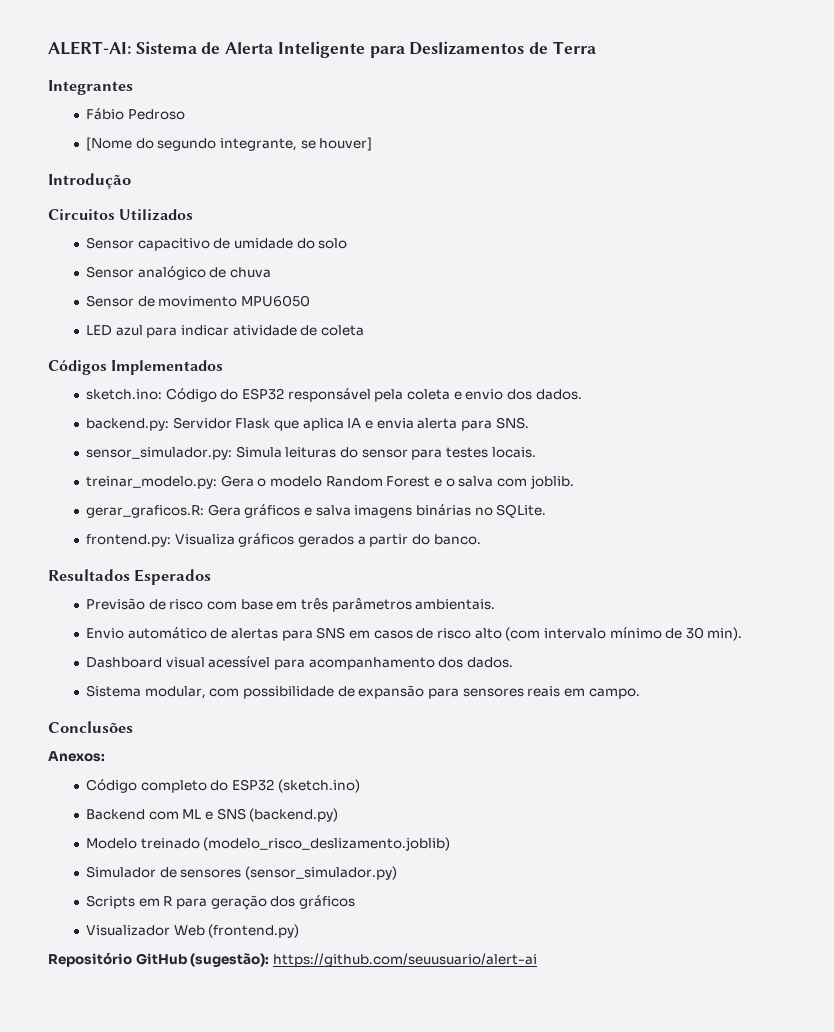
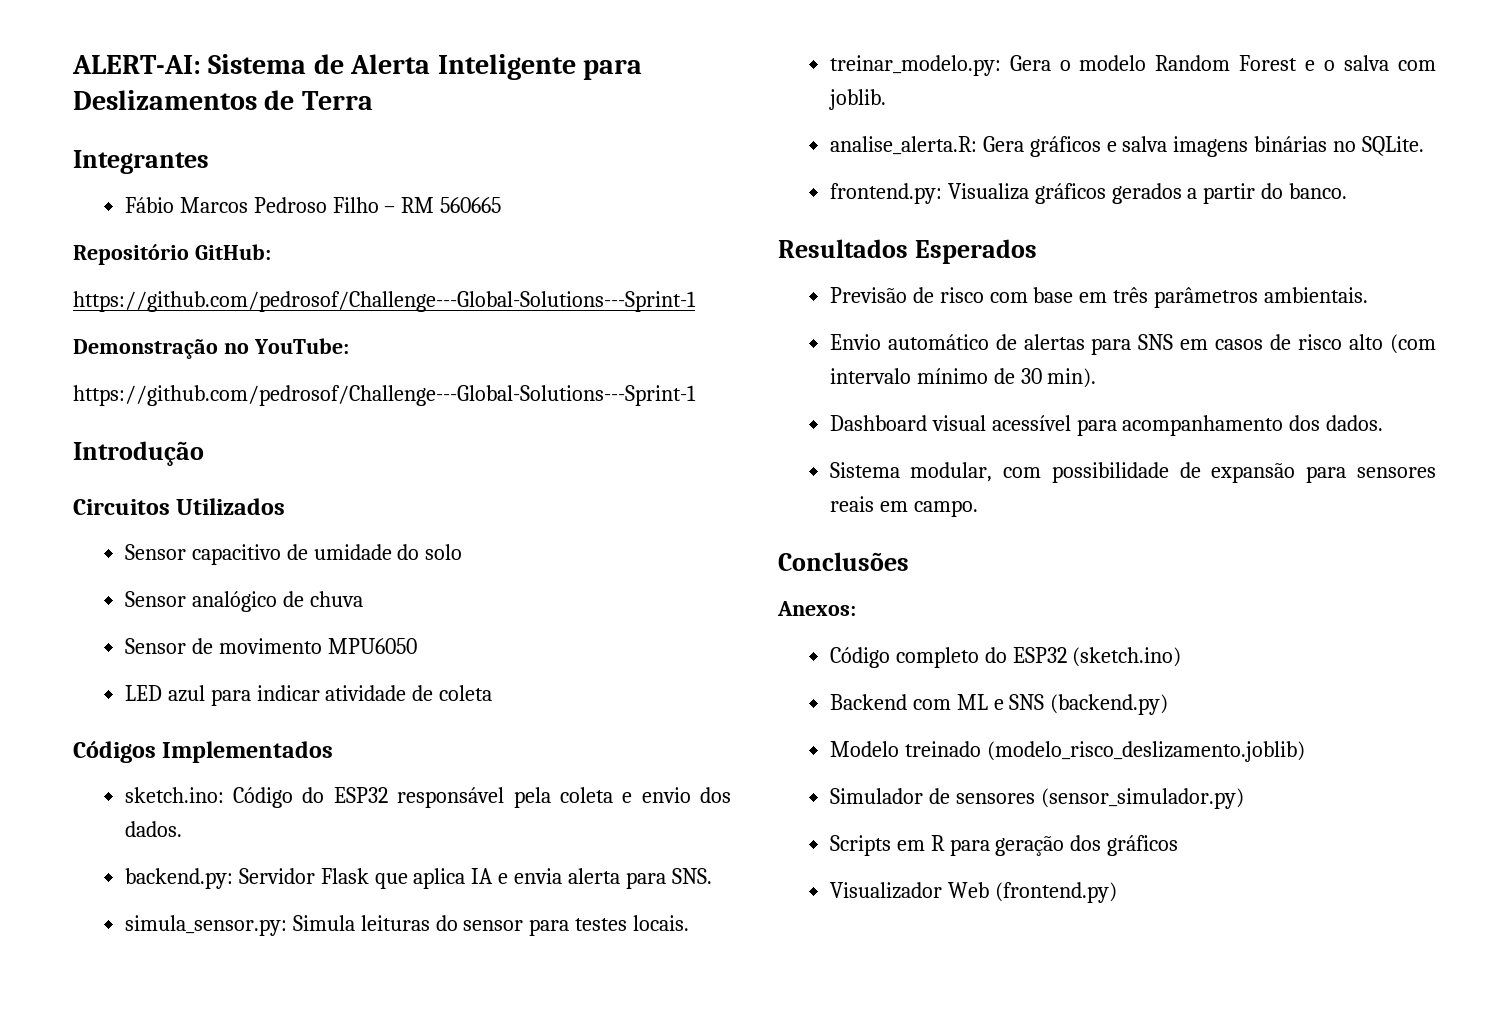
- Fábio Pedroso
- [Nome do segundo integrante, se houver]
+ Fábio Marcos Pedroso Filho – RM 560665
+ Repositório GitHub:
+ https://github.com/pedrosof/Challenge---Global-Solutions---Sprint-1
+ Demonstração no YouTube:
+ https://github.com/pedrosof/Challenge---Global-Solutions---Sprint-1
- sensor_simulador.py: Simula leituras do sensor para testes locais.
+ simula_sensor.py: Simula leituras do sensor para testes locais.
- gerar_graficos.R: Gera gráficos e salva imagens binárias no SQLite.
+ analise_alerta.R: Gera gráficos e salva imagens binárias no SQLite.
- Repositório GitHub (sugestão): https://github.com/seuusuario/alert-ai

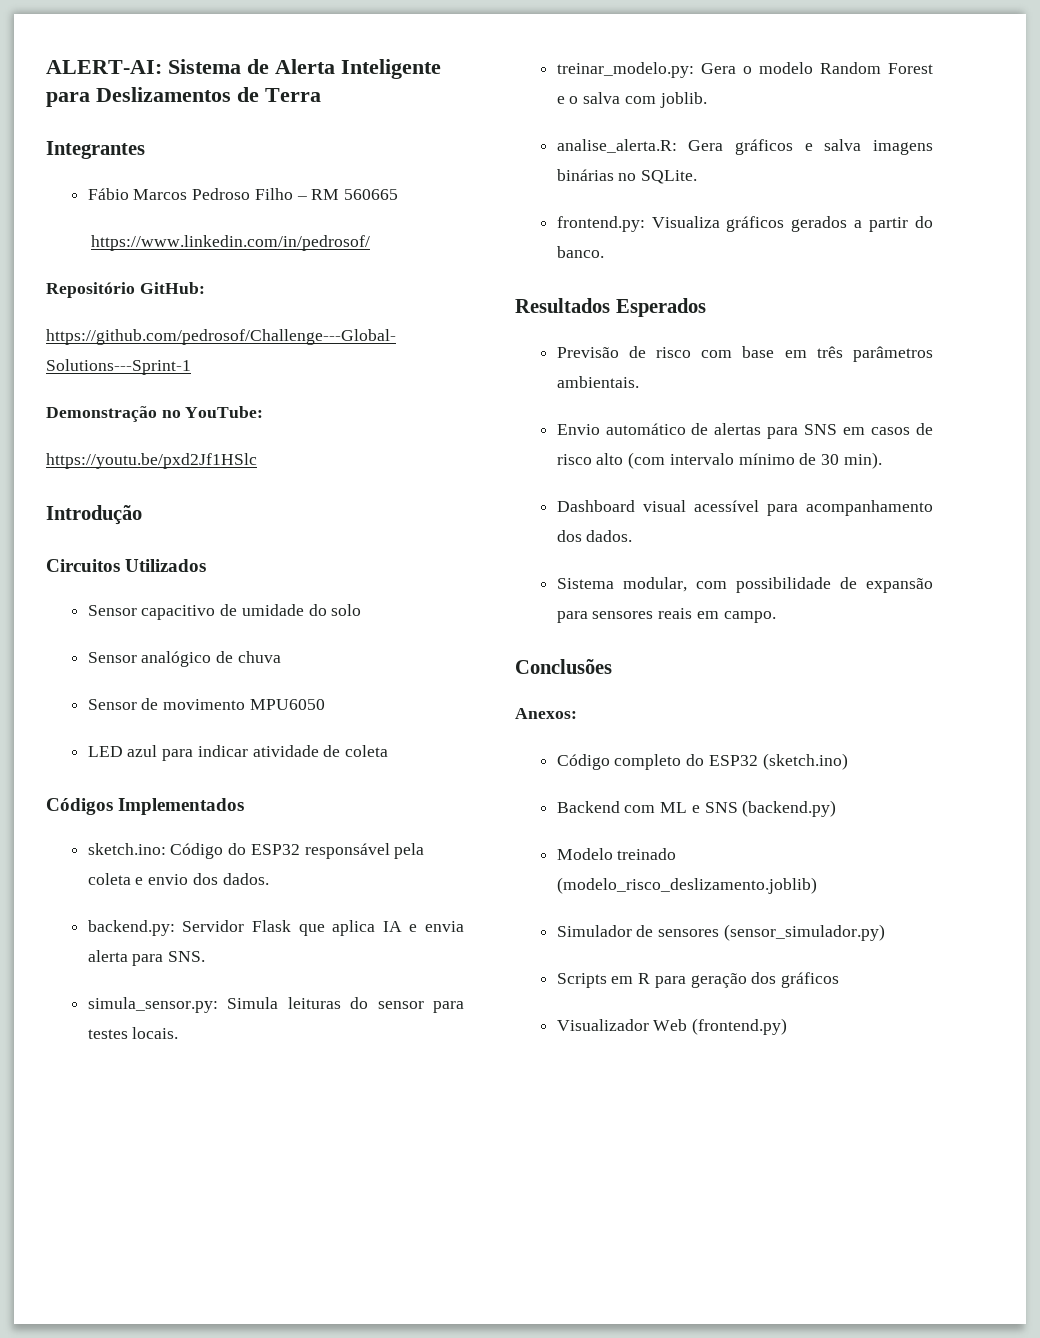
+ https://www.linkedin.com/in/pedrosof/
  Demonstração no YouTube:
- https://github.com/pedrosof/Challenge---Global-Solutions---Sprint-1
+ https://youtu.be/pxd2Jf1HSlc

